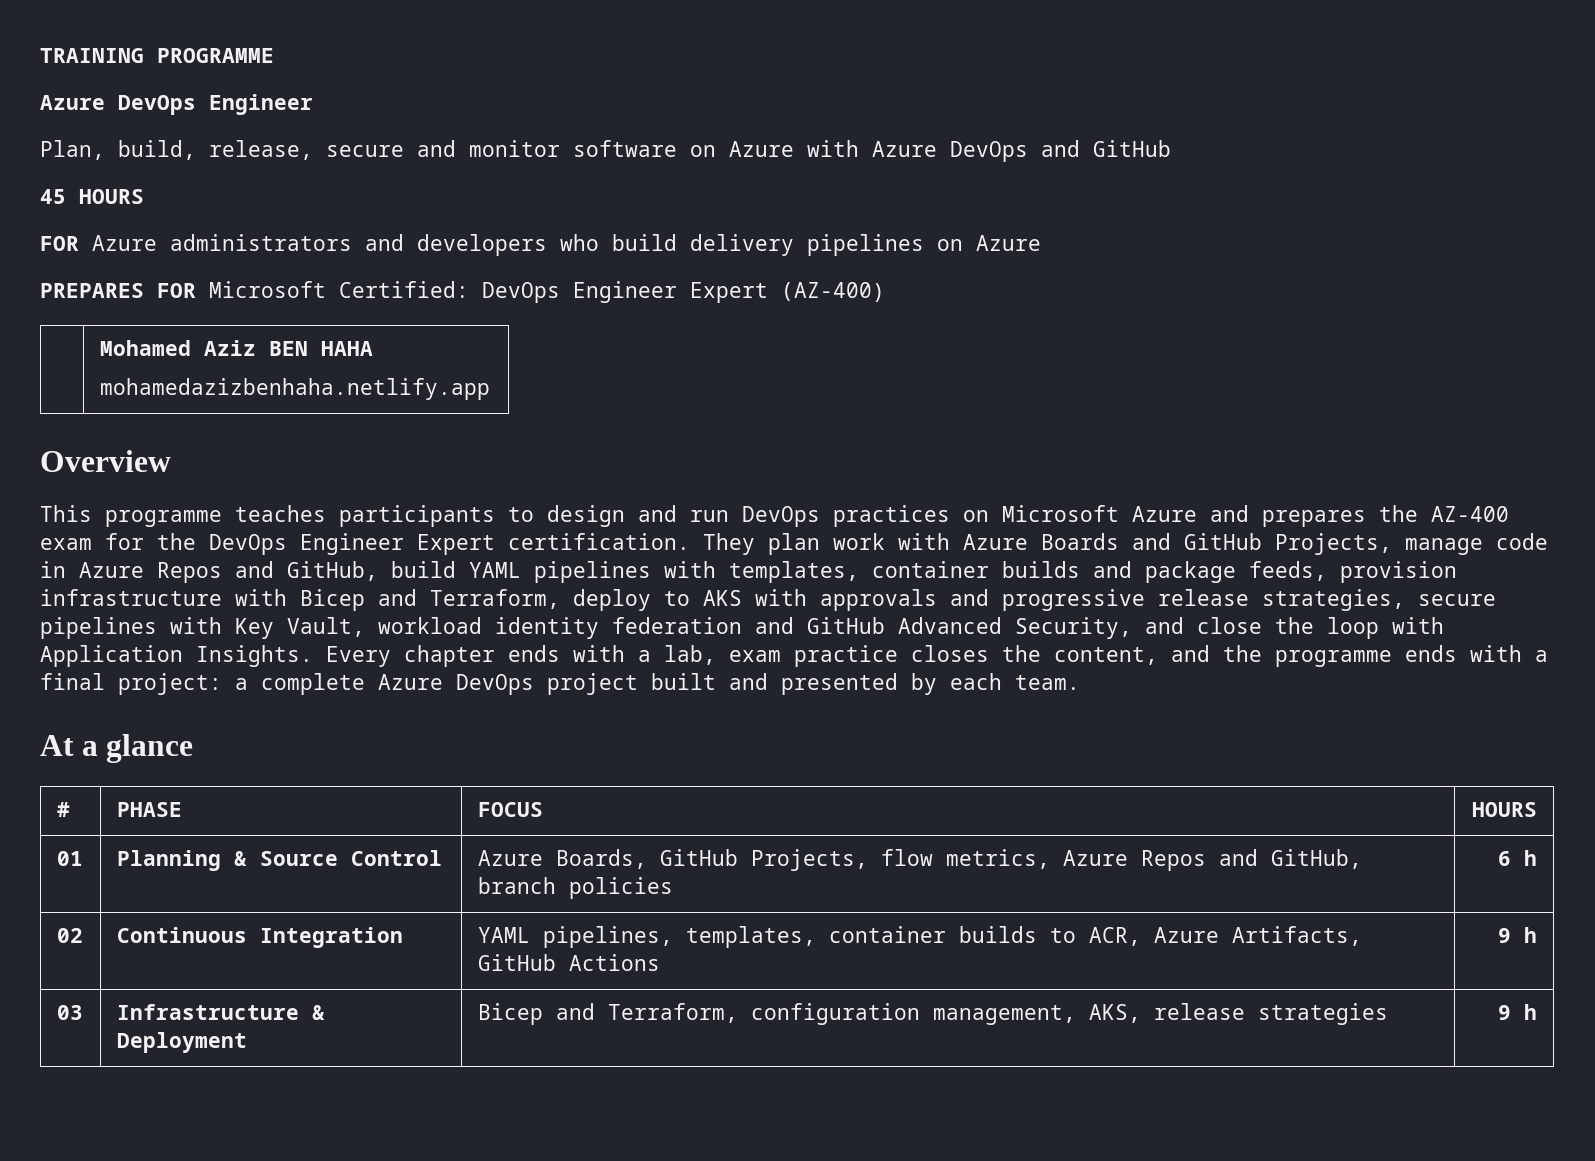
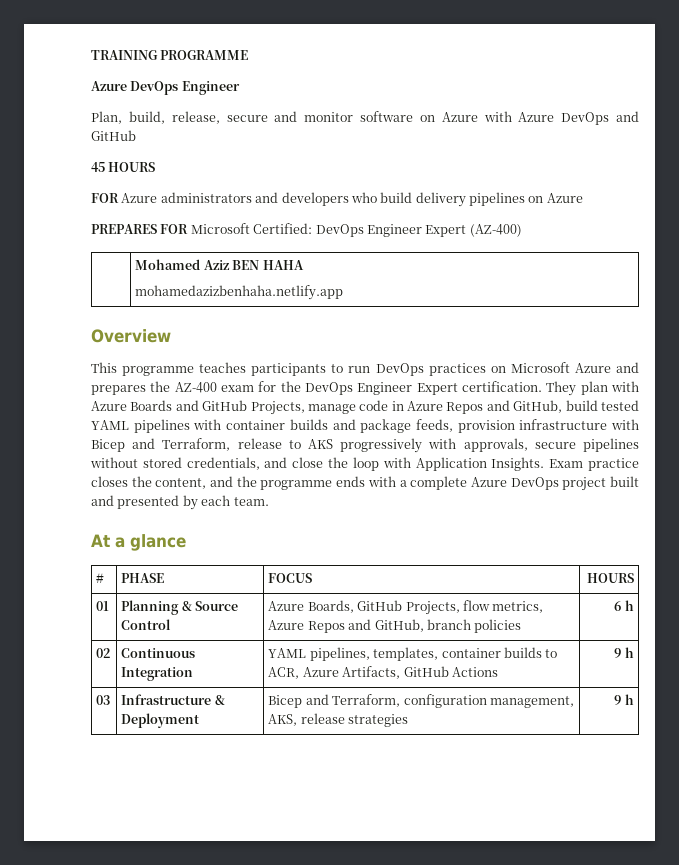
- This programme teaches participants to design and run DevOps practices on Microsoft Azure and prepares the AZ-400 exam for the DevOps Engineer Expert certification.
+ This programme teaches participants to run DevOps practices on Microsoft Azure and prepares the AZ-400 exam for the DevOps Engineer Expert certification.
- They plan work with Azure Boards and GitHub Projects, manage code in Azure Repos and GitHub, build YAML pipelines with templates, container builds and package feeds, provision infrastructure with Bicep and Terraform, deploy to AKS with approvals and progressive release strategies, secure pipelines with Key Vault, workload identity federation and GitHub Advanced Security, and close the loop with Application Insights.
+ They plan with Azure Boards and GitHub Projects, manage code in Azure Repos and GitHub, build tested YAML pipelines with container builds and package feeds, provision infrastructure with Bicep and Terraform, release to AKS progressively with approvals, secure pipelines without stored credentials, and close the loop with Application Insights.
- Every chapter ends with a lab, exam practice closes the content, and the programme ends with a final project: a complete Azure DevOps project built and presented by each team.
+ Exam practice closes the content, and the programme ends with a complete Azure DevOps project built and presented by each team.

